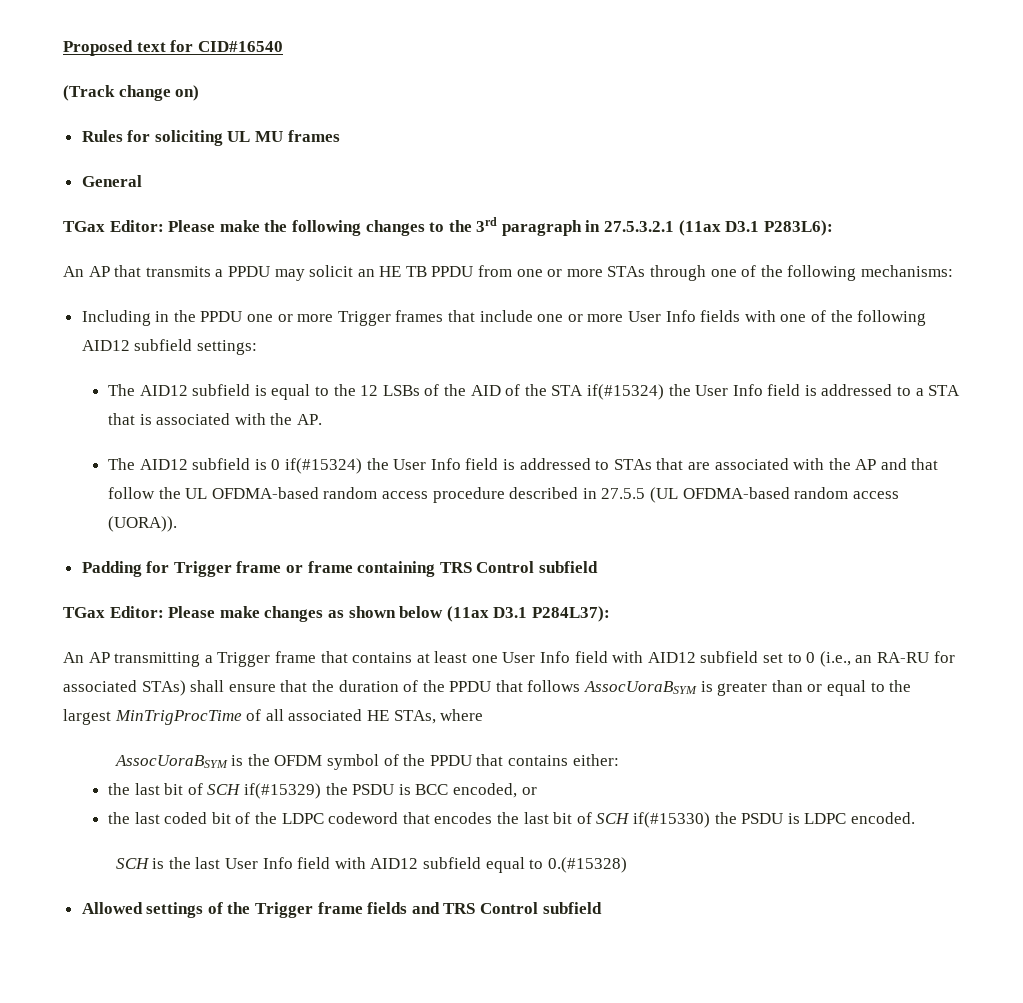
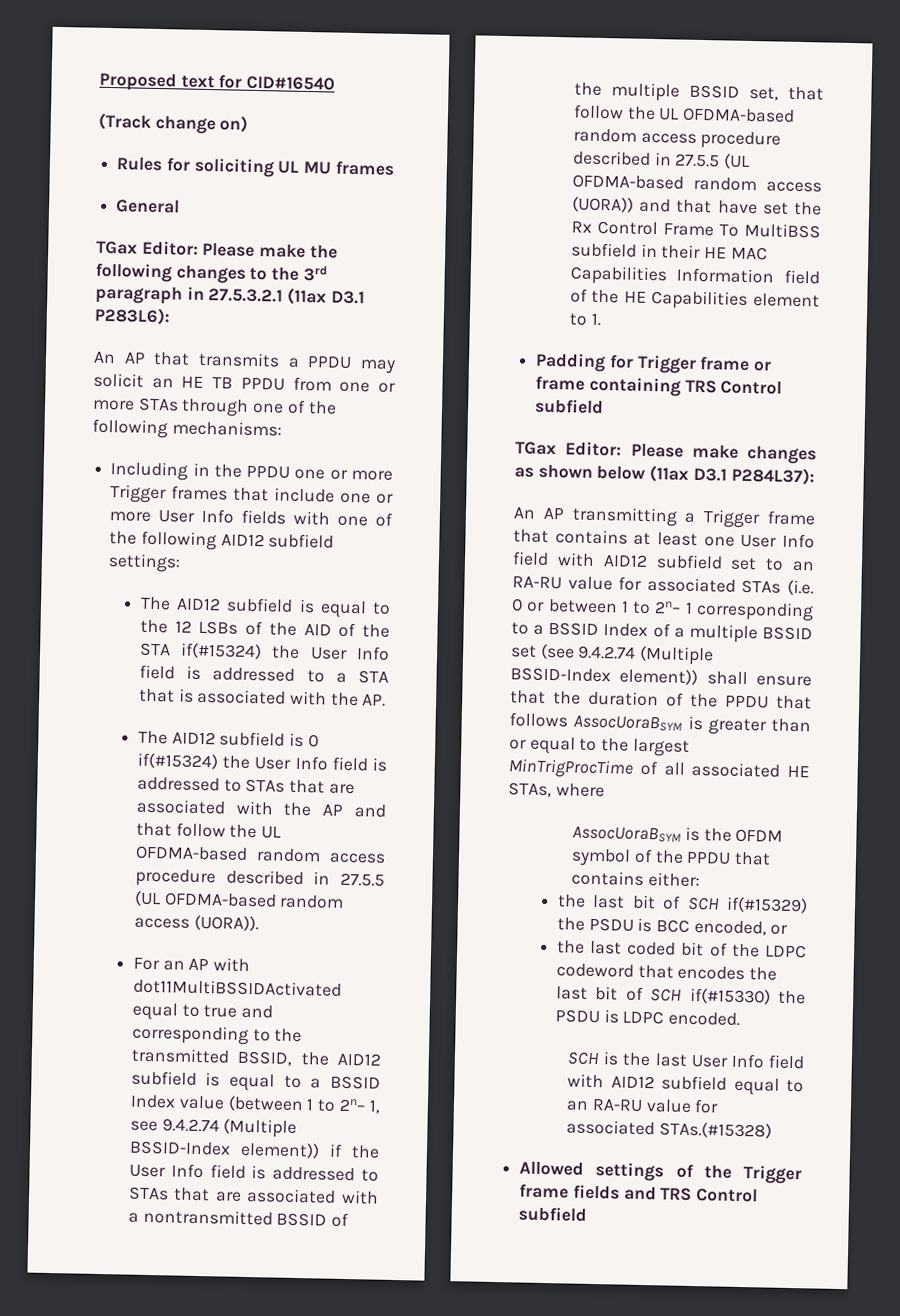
+ For an AP with dot11MultiBSSIDActivated equal to true and corresponding to the transmitted BSSID, the AID12 subfield is equal to a BSSID Index value (between 1 to 2n– 1, see 9.4.2.74 (Multiple BSSID-Index element)) if the User Info field is addressed to STAs that are associated with a nontransmitted BSSID of the multiple BSSID set, that follow the UL OFDMA-based random access procedure described in 27.5.5 (UL OFDMA-based random access (UORA)) and that have set the Rx Control Frame To MultiBSS subfield in their HE MAC Capabilities Information field of the HE Capabilities element to 1.
- An AP transmitting a Trigger frame that contains at least one User Info field with AID12 subfield set to 0 (i.e., an RA-RU for associated STAs) shall ensure that the duration of the PPDU that follows AssocUoraBSYM is greater than or equal to the largest MinTrigProcTime of all associated HE STAs, where
+ An AP transmitting a Trigger frame that contains at least one User Info field with AID12 subfield set to an RA-RU value for associated STAs (i.e. 0 or between 1 to 2n– 1 corresponding to a BSSID Index of a multiple BSSID set (see 9.4.2.74 (Multiple BSSID-Index element)) shall ensure that the duration of the PPDU that follows AssocUoraBSYM is greater than or equal to the largest MinTrigProcTime of all associated HE STAs, where
- SCH is the last User Info field with AID12 subfield equal to 0.(#15328)
+ SCH is the last User Info field with AID12 subfield equal to an RA-RU value for associated STAs.(#15328)

